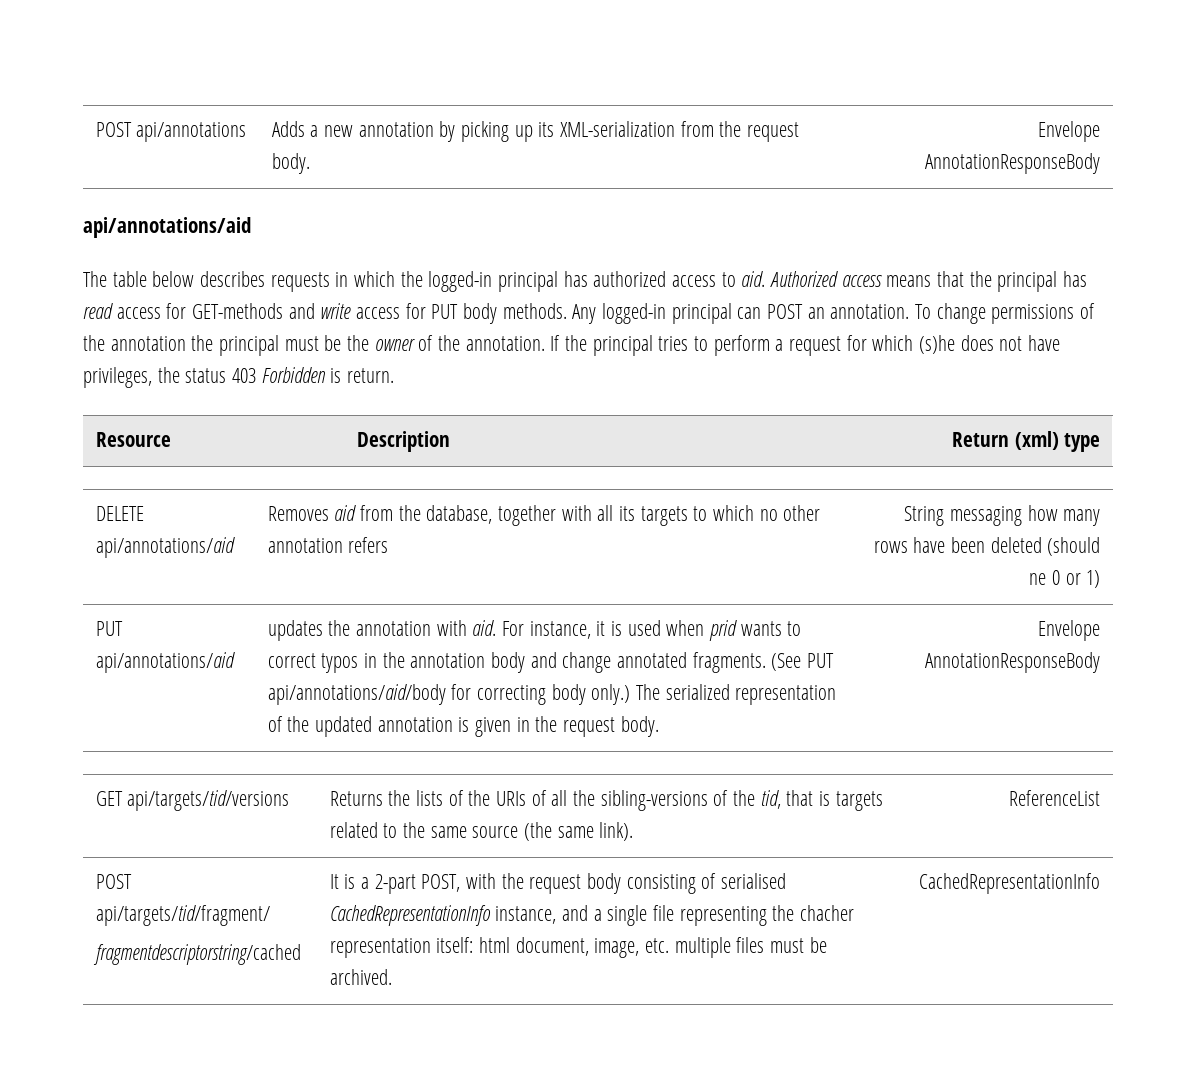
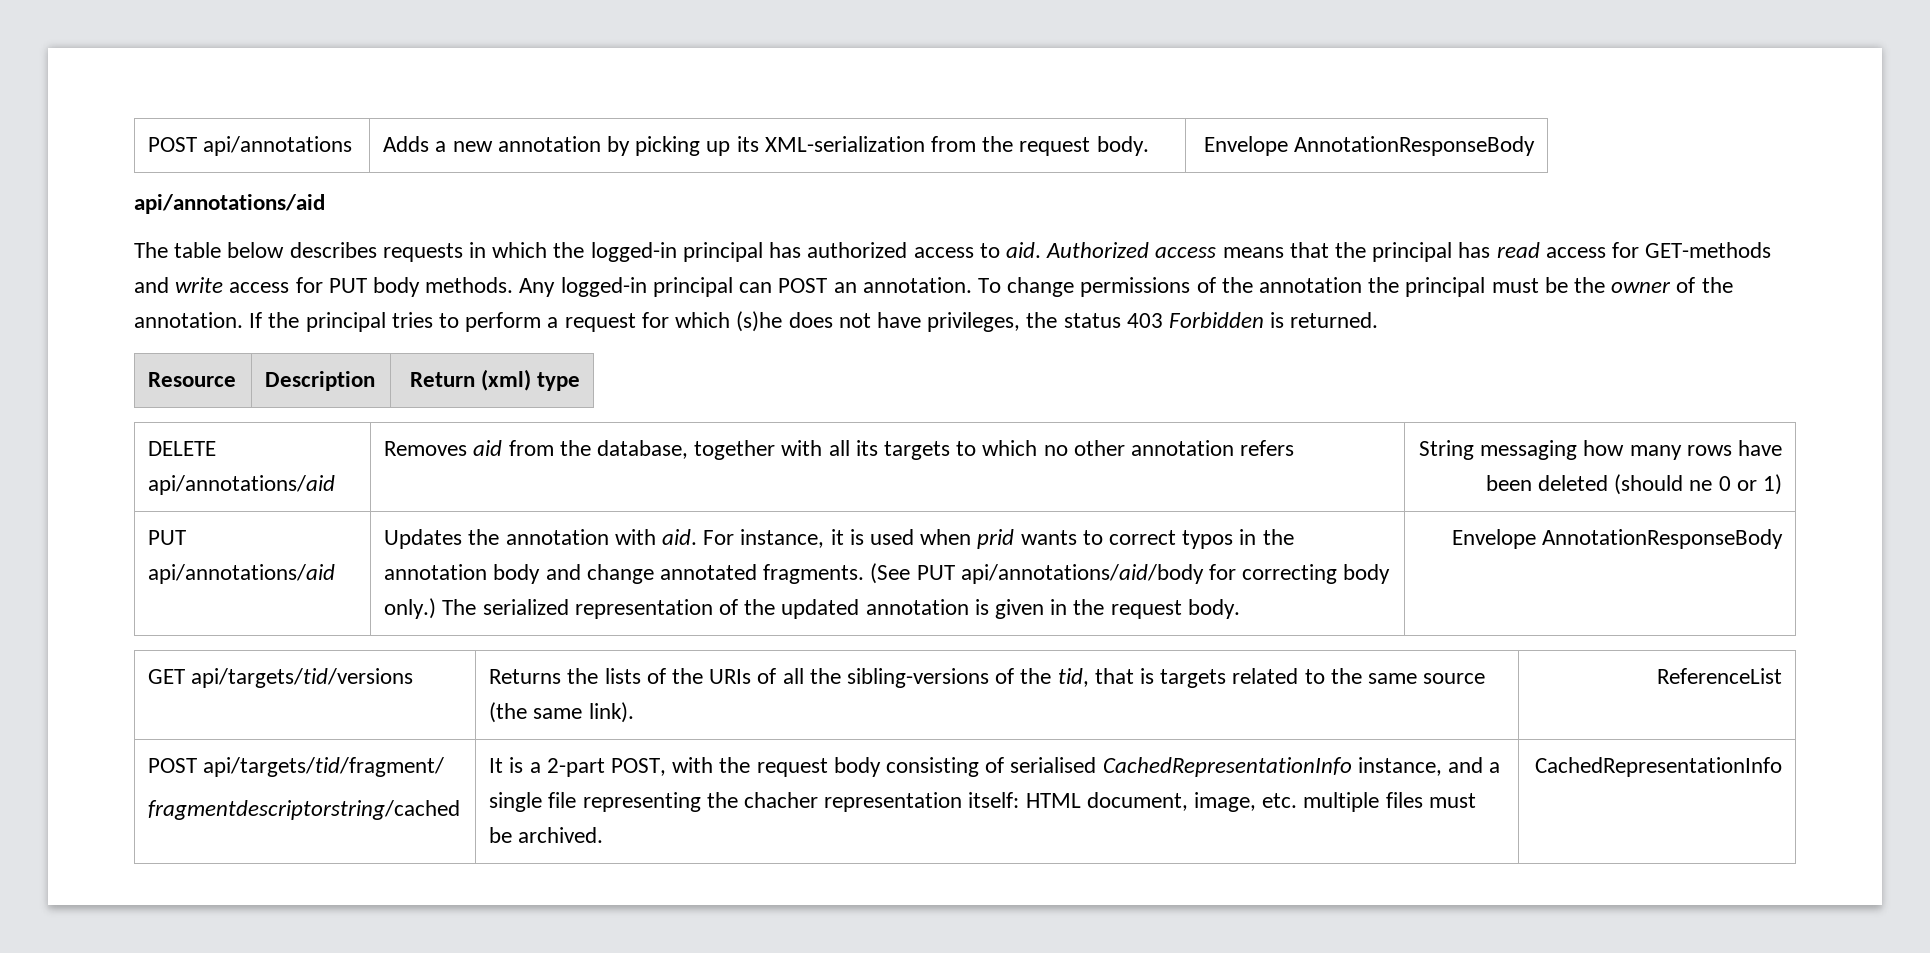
- If the principal tries to perform a request for which (s)he does not have privileges, the status 403 Forbidden is return.
+ If the principal tries to perform a request for which (s)he does not have privileges, the status 403 Forbidden is returned.
- updates the annotation with aid.
+ Updates the annotation with aid.
  POST api/targets/tid/fragment/
- fragmentdescriptorstring/cached | It is a 2-part POST, with the request body consisting of serialised CachedRepresentationInfo instance, and a single file representing the chacher representation itself: html document, image, etc. multiple files must be archived. | CachedRepresentationInfo
+ fragmentdescriptorstring/cached | It is a 2-part POST, with the request body consisting of serialised CachedRepresentationInfo instance, and a single file representing the chacher representation itself: HTML document, image, etc. multiple files must be archived. | CachedRepresentationInfo

